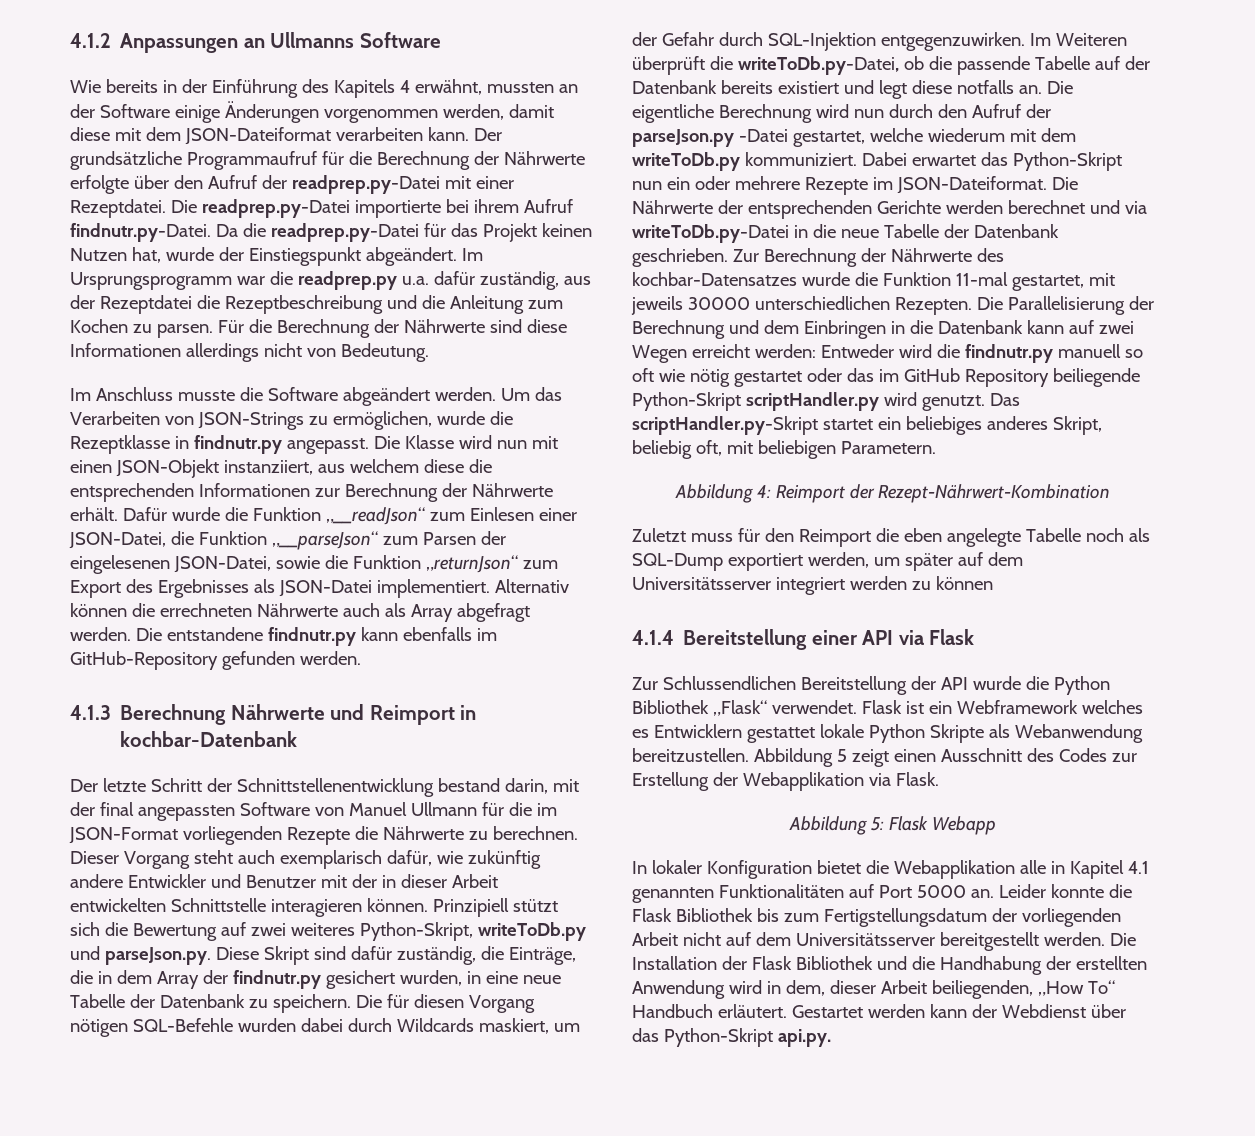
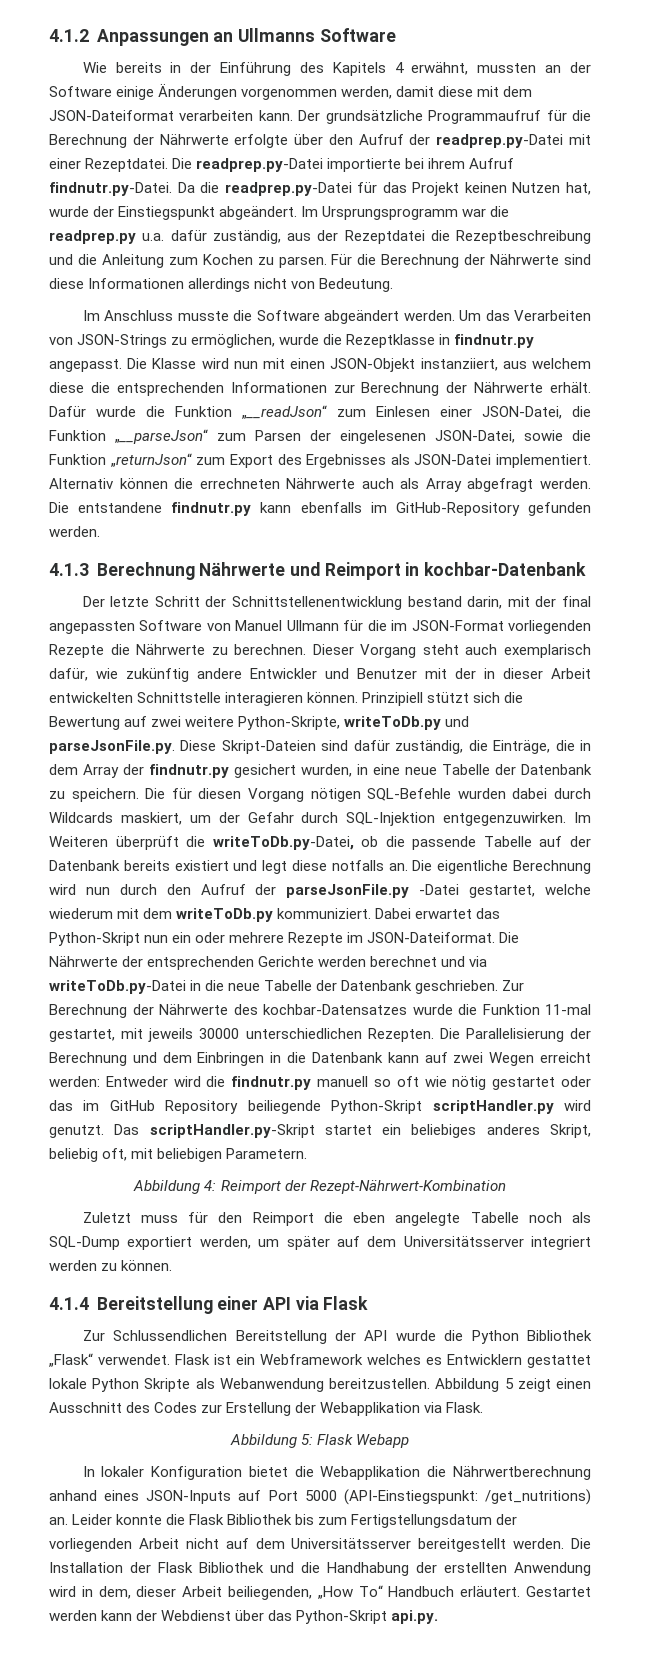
- Prinzipiell stützt sich die Bewertung auf zwei weiteres Python-Skript, writeToDb.py und parseJson.py. Diese Skript sind dafür zuständig, die Einträge, die in dem Array der findnutr.py gesichert wurden, in eine neue Tabelle der Datenbank zu speichern.
+ Prinzipiell stützt sich die Bewertung auf zwei weitere Python-Skripte, writeToDb.py und parseJsonFile.py. Diese Skript-Dateien sind dafür zuständig, die Einträge, die in dem Array der findnutr.py gesichert wurden, in eine neue Tabelle der Datenbank zu speichern.
- Die eigentliche Berechnung wird nun durch den Aufruf der parseJson.py -Datei gestartet, welche wiederum mit dem writeToDb.py kommuniziert.
+ Die eigentliche Berechnung wird nun durch den Aufruf der parseJsonFile.py -Datei gestartet, welche wiederum mit dem writeToDb.py kommuniziert.
- Zuletzt muss für den Reimport die eben angelegte Tabelle noch als SQL-Dump exportiert werden, um später auf dem Universitätsserver integriert werden zu können
+ Zuletzt muss für den Reimport die eben angelegte Tabelle noch als SQL-Dump exportiert werden, um später auf dem Universitätsserver integriert werden zu können.
- In lokaler Konfiguration bietet die Webapplikation alle in Kapitel 4.1 genannten Funktionalitäten auf Port 5000 an.
+ In lokaler Konfiguration bietet die Webapplikation die Nährwertberechnung anhand eines JSON-Inputs auf Port 5000 (API-Einstiegspunkt: /get_nutritions) an.

